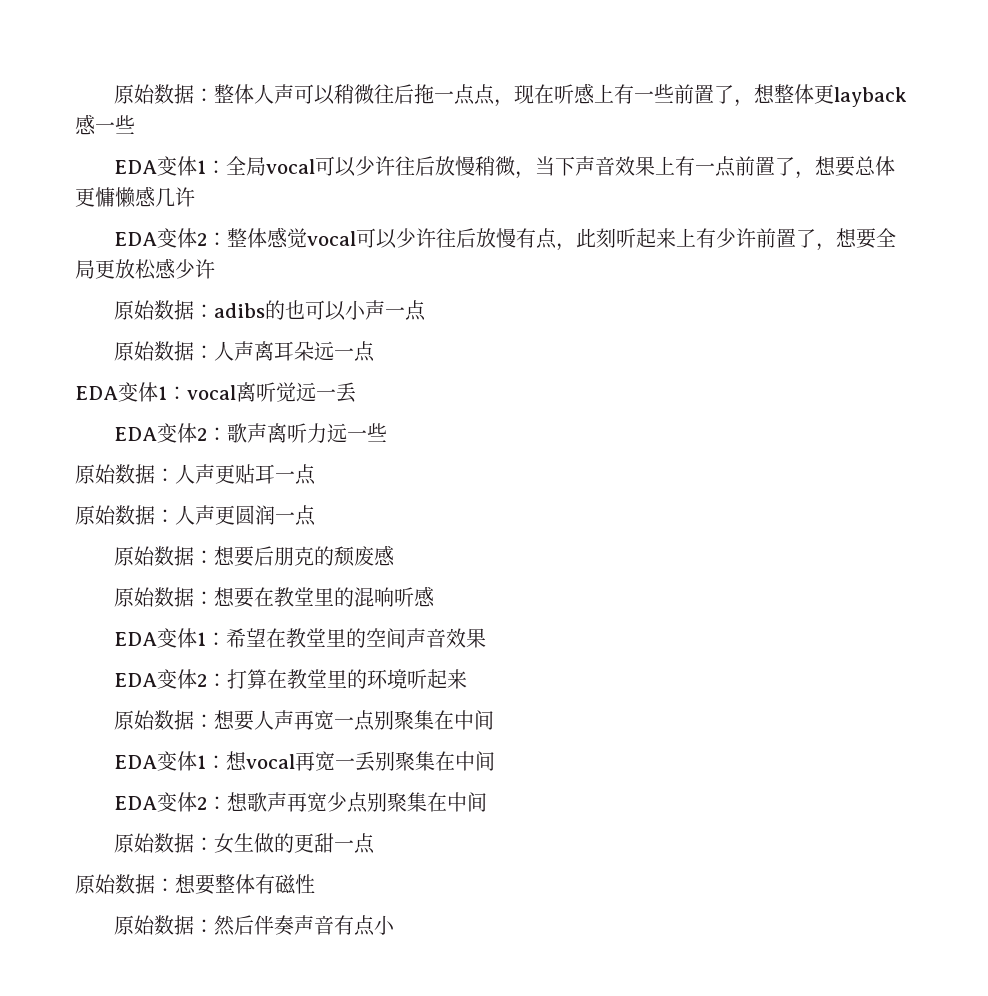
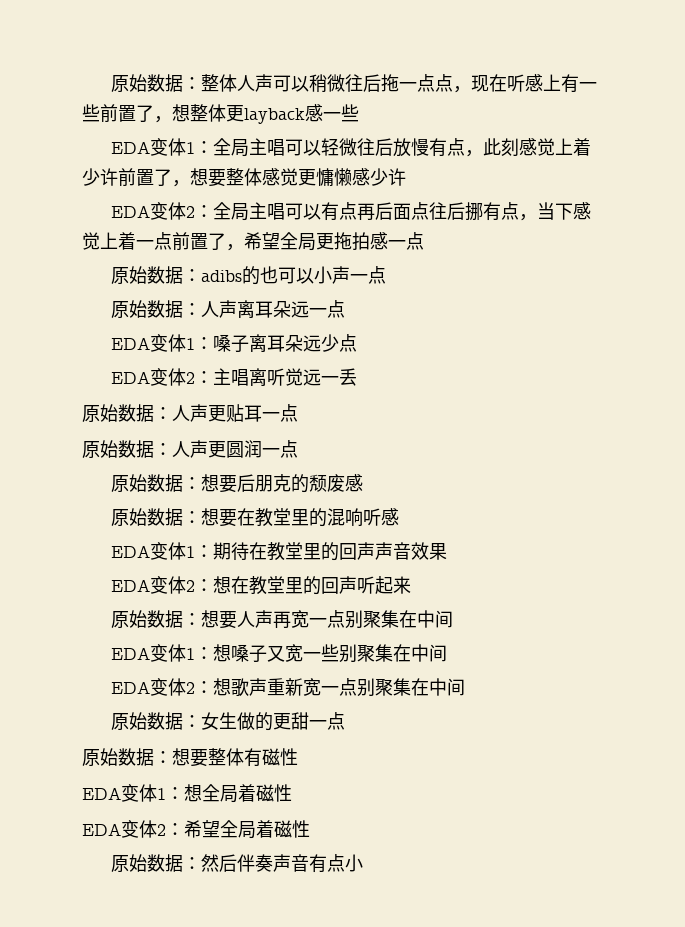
- EDA变体1：全局vocal可以少许往后放慢稍微，当下声音效果上有一点前置了，想要总体更慵懒感几许
- EDA变体2：整体感觉vocal可以少许往后放慢有点，此刻听起来上有少许前置了，想要全局更放松感少许
+ EDA变体1：全局主唱可以轻微往后放慢有点，此刻感觉上着少许前置了，想要整体感觉更慵懒感少许
+ EDA变体2：全局主唱可以有点再后面点往后挪有点，当下感觉上着一点前置了，希望全局更拖拍感一点
- EDA变体1：vocal离听觉远一丢
- EDA变体2：歌声离听力远一些
+ EDA变体1：嗓子离耳朵远少点
+ EDA变体2：主唱离听觉远一丢
- EDA变体1：希望在教堂里的空间声音效果
+ EDA变体1：期待在教堂里的回声声音效果
- EDA变体2：打算在教堂里的环境听起来
+ EDA变体2：想在教堂里的回声听起来
- EDA变体1：想vocal再宽一丢别聚集在中间
+ EDA变体1：想嗓子又宽一些别聚集在中间
- EDA变体2：想歌声再宽少点别聚集在中间
+ EDA变体2：想歌声重新宽一点别聚集在中间
+ EDA变体1：想全局着磁性
+ EDA变体2：希望全局着磁性

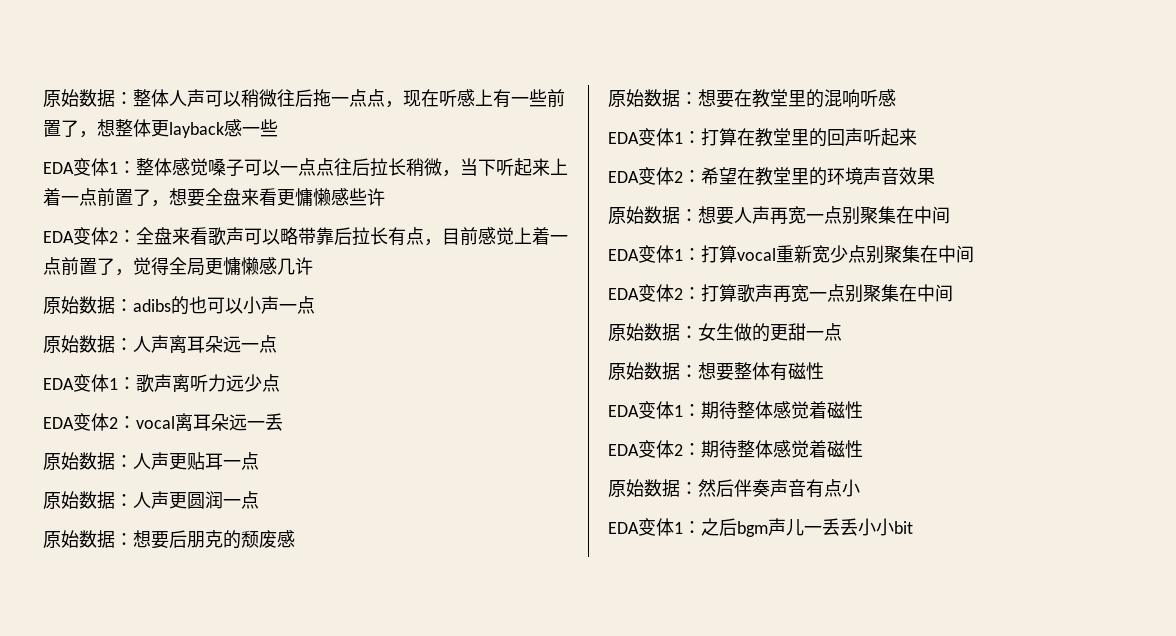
- EDA变体1：全局主唱可以轻微往后放慢有点，此刻感觉上着少许前置了，想要整体感觉更慵懒感少许
+ EDA变体1：整体感觉嗓子可以一点点往后拉长稍微，当下听起来上着一点前置了，想要全盘来看更慵懒感些许
- EDA变体2：全局主唱可以有点再后面点往后挪有点，当下感觉上着一点前置了，希望全局更拖拍感一点
+ EDA变体2：全盘来看歌声可以略带靠后拉长有点，目前感觉上着一点前置了，觉得全局更慵懒感几许
- EDA变体1：嗓子离耳朵远少点
+ EDA变体1：歌声离听力远少点
- EDA变体2：主唱离听觉远一丢
+ EDA变体2：vocal离耳朵远一丢
- EDA变体1：期待在教堂里的回声声音效果
- EDA变体2：想在教堂里的回声听起来
+ EDA变体1：打算在教堂里的回声听起来
+ EDA变体2：希望在教堂里的环境声音效果
- EDA变体1：想嗓子又宽一些别聚集在中间
+ EDA变体1：打算vocal重新宽少点别聚集在中间
- EDA变体2：想歌声重新宽一点别聚集在中间
+ EDA变体2：打算歌声再宽一点别聚集在中间
- EDA变体1：想全局着磁性
+ EDA变体1：期待整体感觉着磁性
- EDA变体2：希望全局着磁性
+ EDA变体2：期待整体感觉着磁性
+ EDA变体1：之后bgm声儿一丢丢小小bit

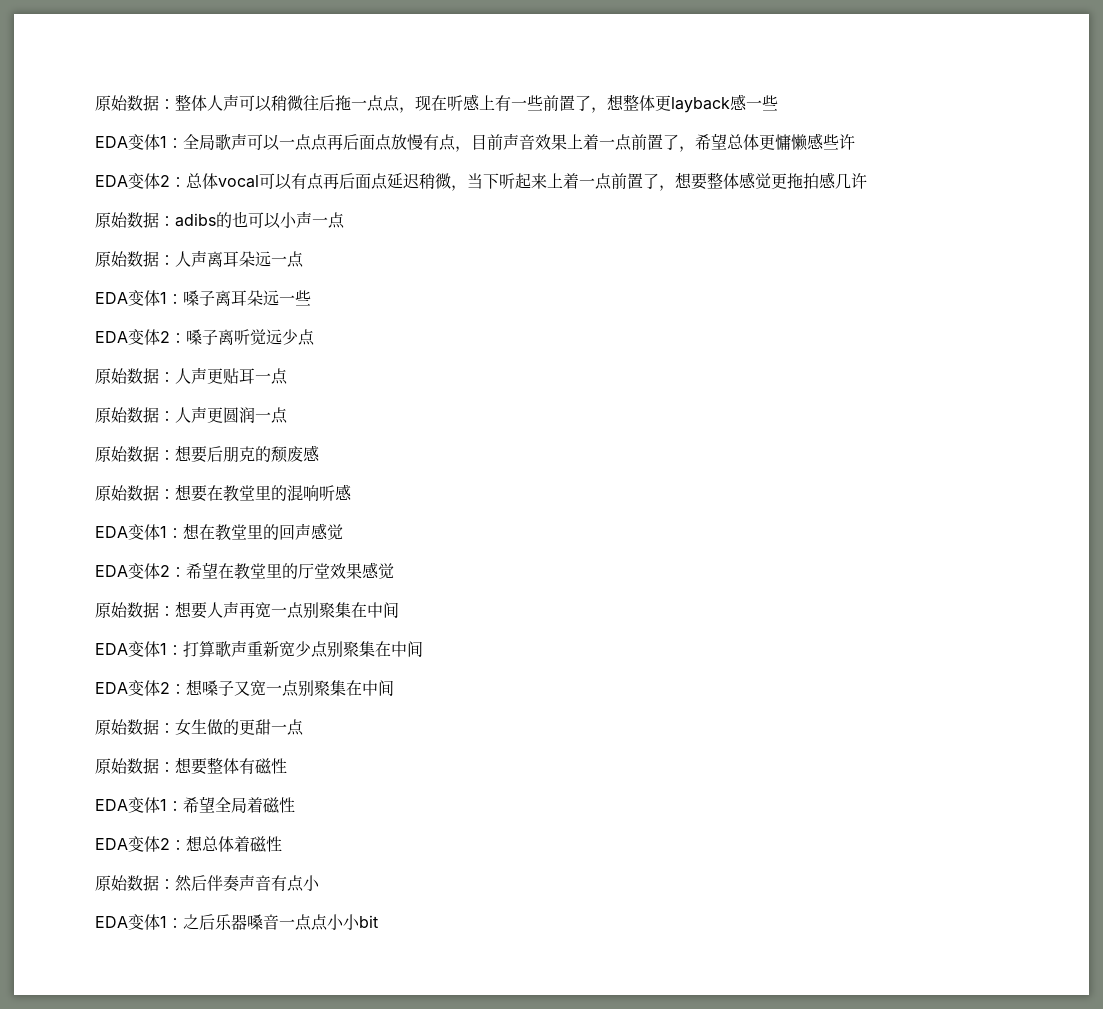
- EDA变体1：整体感觉嗓子可以一点点往后拉长稍微，当下听起来上着一点前置了，想要全盘来看更慵懒感些许
- EDA变体2：全盘来看歌声可以略带靠后拉长有点，目前感觉上着一点前置了，觉得全局更慵懒感几许
+ EDA变体1：全局歌声可以一点点再后面点放慢有点，目前声音效果上着一点前置了，希望总体更慵懒感些许
+ EDA变体2：总体vocal可以有点再后面点延迟稍微，当下听起来上着一点前置了，想要整体感觉更拖拍感几许
- EDA变体1：歌声离听力远少点
- EDA变体2：vocal离耳朵远一丢
+ EDA变体1：嗓子离耳朵远一些
+ EDA变体2：嗓子离听觉远少点
- EDA变体1：打算在教堂里的回声听起来
+ EDA变体1：想在教堂里的回声感觉
- EDA变体2：希望在教堂里的环境声音效果
+ EDA变体2：希望在教堂里的厅堂效果感觉
- EDA变体1：打算vocal重新宽少点别聚集在中间
+ EDA变体1：打算歌声重新宽少点别聚集在中间
- EDA变体2：打算歌声再宽一点别聚集在中间
+ EDA变体2：想嗓子又宽一点别聚集在中间
- EDA变体1：期待整体感觉着磁性
+ EDA变体1：希望全局着磁性
- EDA变体2：期待整体感觉着磁性
+ EDA变体2：想总体着磁性
- EDA变体1：之后bgm声儿一丢丢小小bit
+ EDA变体1：之后乐器嗓音一点点小小bit

